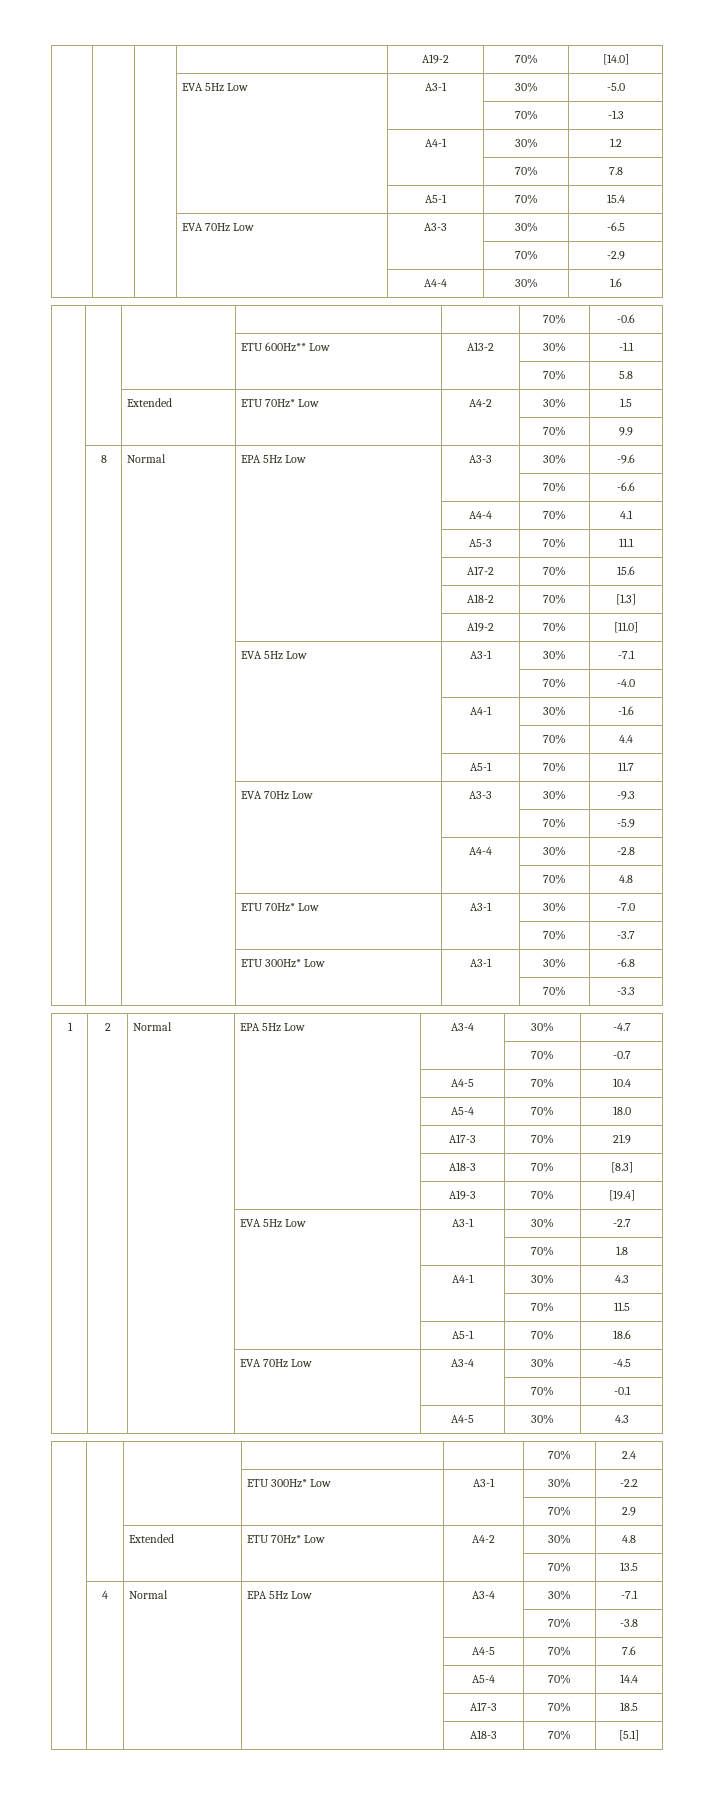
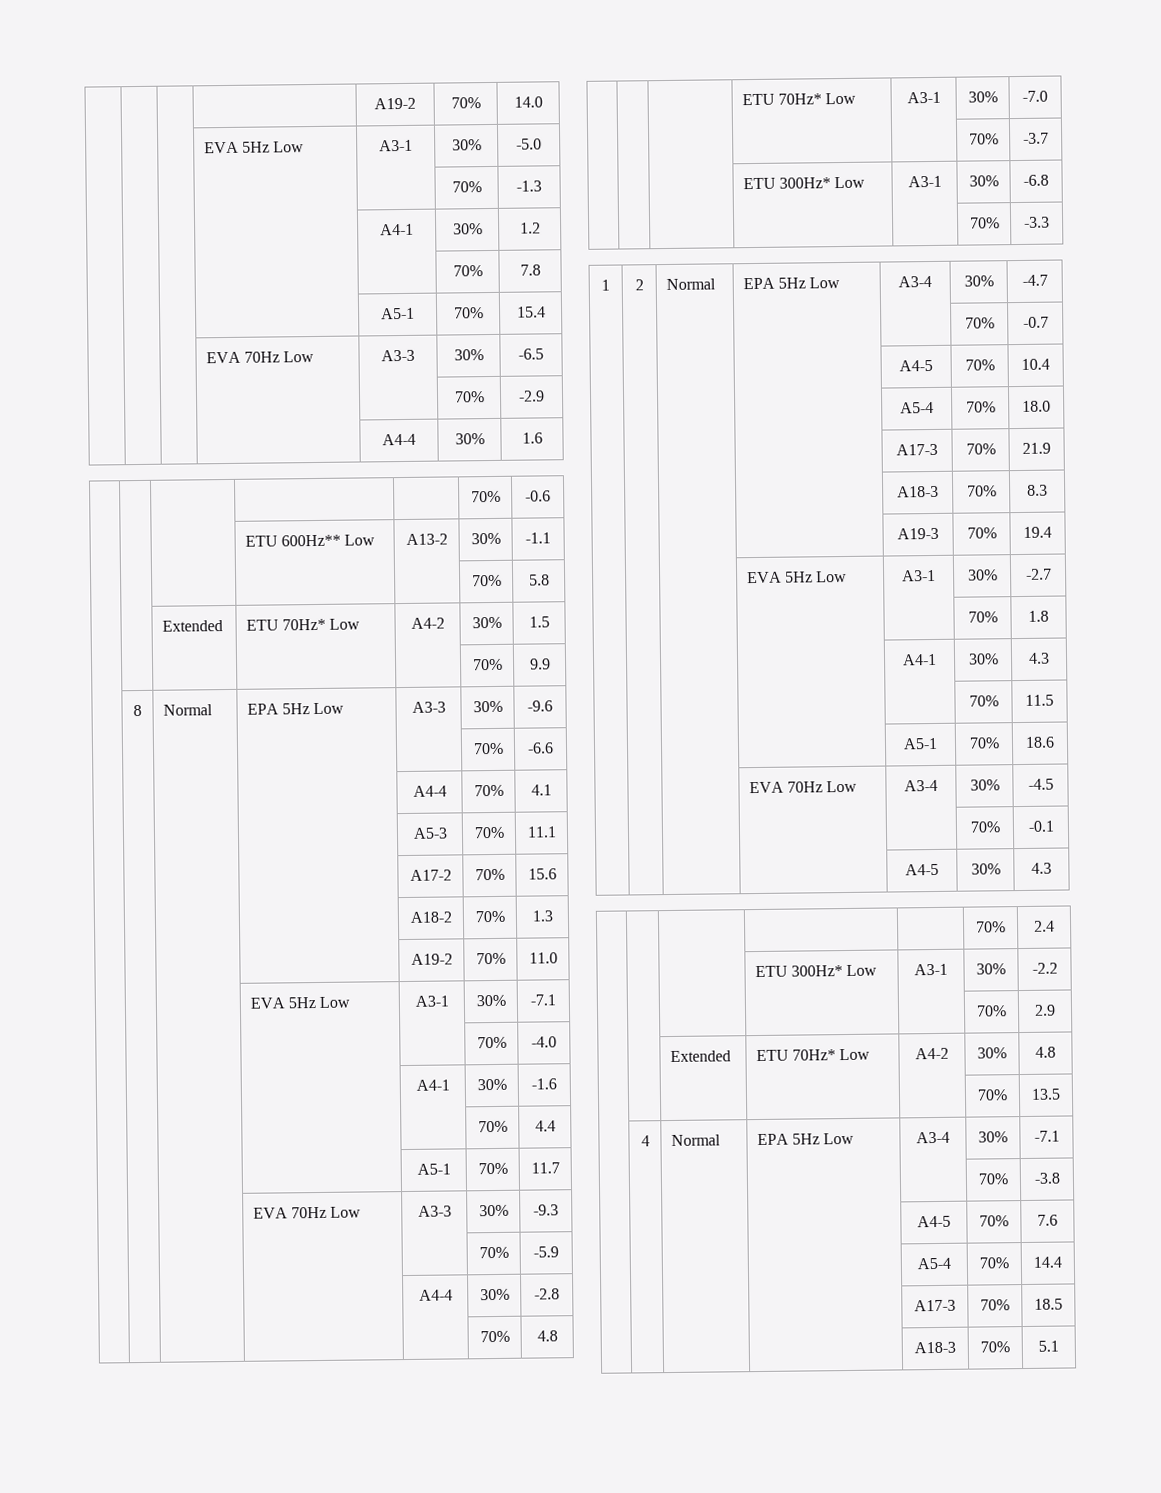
- | | | | A19-2 | 70% | [14.0]
+ | | | | A19-2 | 70% | 14.0
- | | | | A18-2 | 70% | [1.3]
- | | | | A19-2 | 70% | [11.0]
+ | | | | A18-2 | 70% | 1.3
+ | | | | A19-2 | 70% | 11.0
- | | | | A18-3 | 70% | [8.3]
+ | | | | A18-3 | 70% | 8.3
- | | | | A19-3 | 70% | [19.4]
+ | | | | A19-3 | 70% | 19.4
- | | | | A18-3 | 70% | [5.1]
+ | | | | A18-3 | 70% | 5.1

